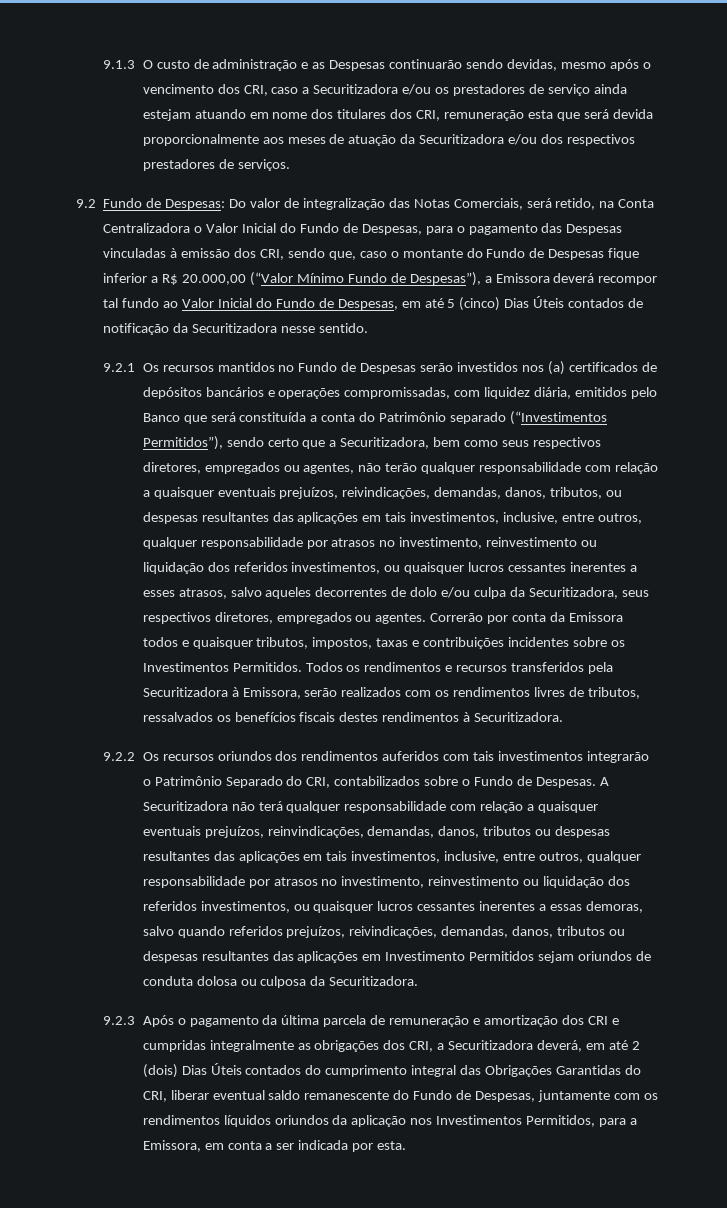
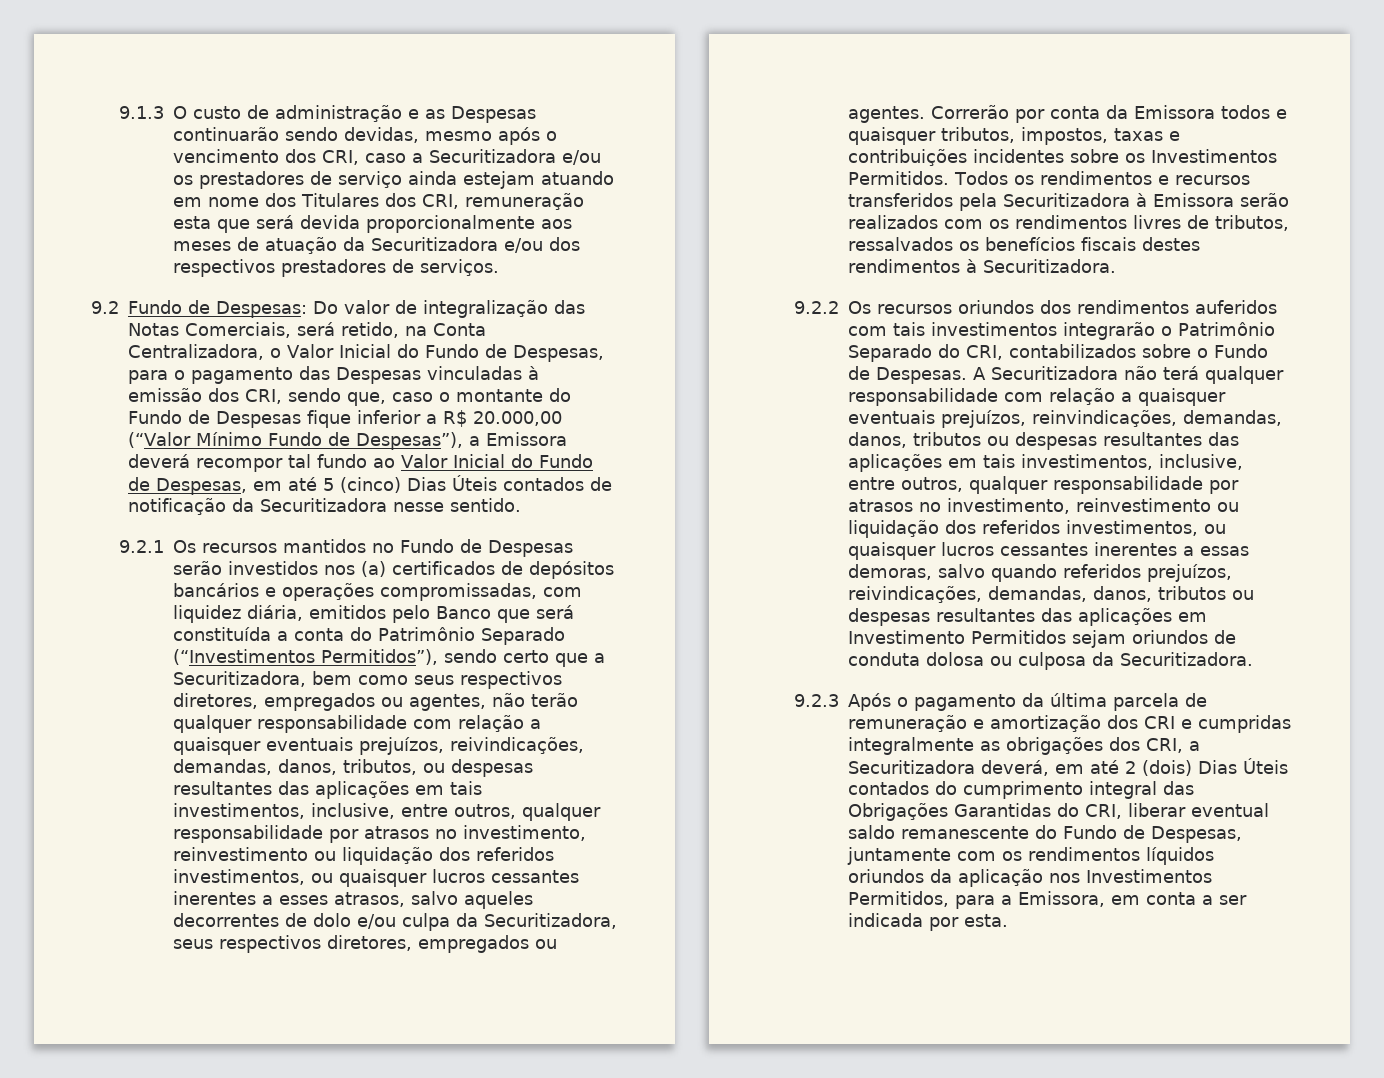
- 9.1.3 O custo de administração e as Despesas continuarão sendo devidas, mesmo após o vencimento dos CRI, caso a Securitizadora e/ou os prestadores de serviço ainda estejam atuando em nome dos titulares dos CRI, remuneração esta que será devida proporcionalmente aos meses de atuação da Securitizadora e/ou dos respectivos prestadores de serviços.
+ 9.1.3 O custo de administração e as Despesas continuarão sendo devidas, mesmo após o vencimento dos CRI, caso a Securitizadora e/ou os prestadores de serviço ainda estejam atuando em nome dos Titulares dos CRI, remuneração esta que será devida proporcionalmente aos meses de atuação da Securitizadora e/ou dos respectivos prestadores de serviços.
- Do valor de integralização das Notas Comerciais, será retido, na Conta Centralizadora o Valor Inicial do Fundo de Despesas, para o pagamento das Despesas vinculadas à emissão dos CRI, sendo que, caso o montante do Fundo de Despesas fique inferior a R$ 20.000,00 (“Valor Mínimo Fundo de Despesas”), a Emissora deverá recompor tal fundo ao Valor Inicial do Fundo de Despesas, em até 5 (cinco) Dias Úteis contados de notificação da Securitizadora nesse sentido.
+ Do valor de integralização das Notas Comerciais, será retido, na Conta Centralizadora, o Valor Inicial do Fundo de Despesas, para o pagamento das Despesas vinculadas à emissão dos CRI, sendo que, caso o montante do Fundo de Despesas fique inferior a R$ 20.000,00 (“Valor Mínimo Fundo de Despesas”), a Emissora deverá recompor tal fundo ao Valor Inicial do Fundo de Despesas, em até 5 (cinco) Dias Úteis contados de notificação da Securitizadora nesse sentido.
- 9.2.1 Os recursos mantidos no Fundo de Despesas serão investidos nos (a) certificados de depósitos bancários e operações compromissadas, com liquidez diária, emitidos pelo Banco que será constituída a conta do Patrimônio separado (“Investimentos Permitidos”), sendo certo que a Securitizadora, bem como seus respectivos diretores, empregados ou agentes, não terão qualquer responsabilidade com relação a quaisquer eventuais prejuízos, reivindicações, demandas, danos, tributos, ou despesas resultantes das aplicações em tais investimentos, inclusive, entre outros, qualquer responsabilidade por atrasos no investimento, reinvestimento ou liquidação dos referidos investimentos, ou quaisquer lucros cessantes inerentes a esses atrasos, salvo aqueles decorrentes de dolo e/ou culpa da Securitizadora, seus respectivos diretores, empregados ou agentes.
+ 9.2.1 Os recursos mantidos no Fundo de Despesas serão investidos nos (a) certificados de depósitos bancários e operações compromissadas, com liquidez diária, emitidos pelo Banco que será constituída a conta do Patrimônio Separado (“Investimentos Permitidos”), sendo certo que a Securitizadora, bem como seus respectivos diretores, empregados ou agentes, não terão qualquer responsabilidade com relação a quaisquer eventuais prejuízos, reivindicações, demandas, danos, tributos, ou despesas resultantes das aplicações em tais investimentos, inclusive, entre outros, qualquer responsabilidade por atrasos no investimento, reinvestimento ou liquidação dos referidos investimentos, ou quaisquer lucros cessantes inerentes a esses atrasos, salvo aqueles decorrentes de dolo e/ou culpa da Securitizadora, seus respectivos diretores, empregados ou agentes.
- Todos os rendimentos e recursos transferidos pela Securitizadora à Emissora, serão realizados com os rendimentos livres de tributos, ressalvados os benefícios fiscais destes rendimentos à Securitizadora.
+ Todos os rendimentos e recursos transferidos pela Securitizadora à Emissora serão realizados com os rendimentos livres de tributos, ressalvados os benefícios fiscais destes rendimentos à Securitizadora.

